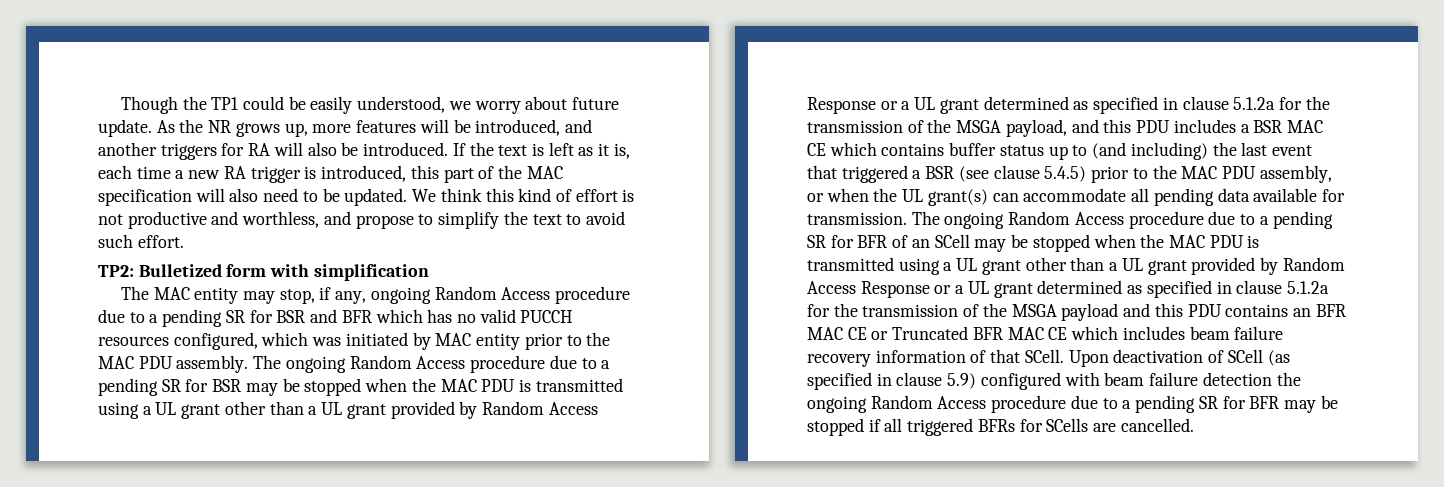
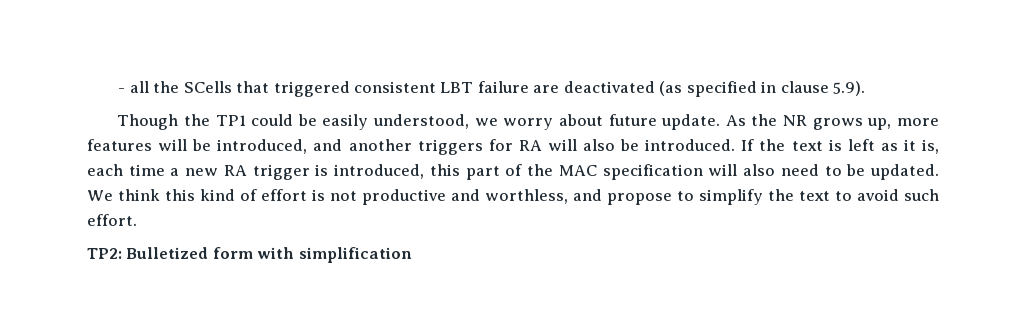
+ - all the SCells that triggered consistent LBT failure are deactivated (as specified in clause 5.9).
- The MAC entity may stop, if any, ongoing Random Access procedure due to a pending SR for BSR and BFR which has no valid PUCCH resources configured, which was initiated by MAC entity prior to the MAC PDU assembly. The ongoing Random Access procedure due to a pending SR for BSR may be stopped when the MAC PDU is transmitted using a UL grant other than a UL grant provided by Random Access Response or a UL grant determined as specified in clause 5.1.2a for the transmission of the MSGA payload, and this PDU includes a BSR MAC CE which contains buffer status up to (and including) the last event that triggered a BSR (see clause 5.4.5) prior to the MAC PDU assembly, or when the UL grant(s) can accommodate all pending data available for transmission. The ongoing Random Access procedure due to a pending SR for BFR of an SCell may be stopped when the MAC PDU is transmitted using a UL grant other than a UL grant provided by Random Access Response or a UL grant determined as specified in clause 5.1.2a for the transmission of the MSGA payload and this PDU contains an BFR MAC CE or Truncated BFR MAC CE which includes beam failure recovery information of that SCell. Upon deactivation of SCell (as specified in clause 5.9) configured with beam failure detection the ongoing Random Access procedure due to a pending SR for BFR may be stopped if all triggered BFRs for SCells are cancelled.

